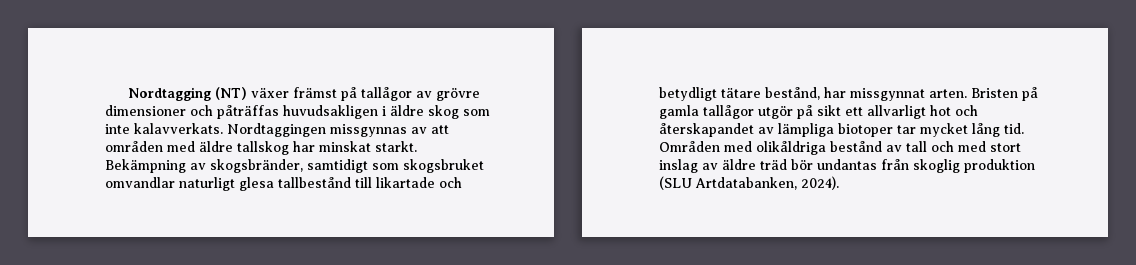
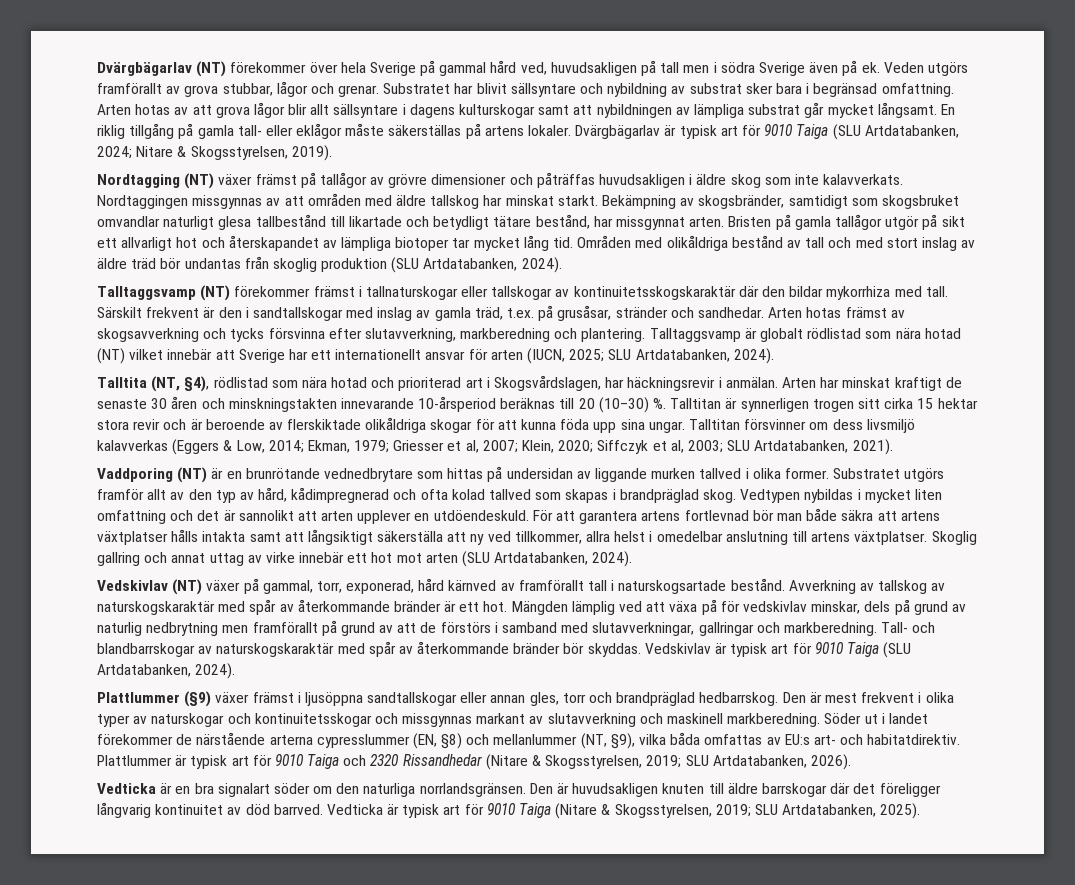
+ Dvärgbägarlav (NT) förekommer över hela Sverige på gammal hård ved, huvudsakligen på tall men i södra Sverige även på ek. Veden utgörs framförallt av grova stubbar, lågor och grenar. Substratet har blivit sällsyntare och nybildning av substrat sker bara i begränsad omfattning. Arten hotas av att grova lågor blir allt sällsyntare i dagens kulturskogar samt att nybildningen av lämpliga substrat går mycket långsamt. En riklig tillgång på gamla tall- eller eklågor måste säkerställas på artens lokaler. Dvärgbägarlav är typisk art för 9010 Taiga (SLU Artdatabanken, 2024; Nitare & Skogsstyrelsen, 2019).
+ Talltaggsvamp (NT) förekommer främst i tallnaturskogar eller tallskogar av kontinuitetsskogskaraktär där den bildar mykorrhiza med tall. Särskilt frekvent är den i sandtallskogar med inslag av gamla träd, t.ex. på grusåsar, stränder och sandhedar. Arten hotas främst av skogsavverkning och tycks försvinna efter slutavverkning, markberedning och plantering. Talltaggsvamp är globalt rödlistad som nära hotad (NT) vilket innebär att Sverige har ett internationellt ansvar för arten (IUCN, 2025; SLU Artdatabanken, 2024).
+ Talltita (NT, §4), rödlistad som nära hotad och prioriterad art i Skogsvårdslagen, har häckningsrevir i anmälan. Arten har minskat kraftigt de senaste 30 åren och minskningstakten innevarande 10-årsperiod beräknas till 20 (10–30) %. Talltitan är synnerligen trogen sitt cirka 15 hektar stora revir och är beroende av flerskiktade olikåldriga skogar för att kunna föda upp sina ungar. Talltitan försvinner om dess livsmiljö kalavverkas (Eggers & Low, 2014; Ekman, 1979; Griesser et al, 2007; Klein, 2020; Siffczyk et al, 2003; SLU Artdatabanken, 2021).
+ Vaddporing (NT) är en brunrötande vednedbrytare som hittas på undersidan av liggande murken tallved i olika former. Substratet utgörs framför allt av den typ av hård, kådimpregnerad och ofta kolad tallved som skapas i brandpräglad skog. Vedtypen nybildas i mycket liten omfattning och det är sannolikt att arten upplever en utdöendeskuld. För att garantera artens fortlevnad bör man både säkra att artens växtplatser hålls intakta samt att långsiktigt säkerställa att ny ved tillkommer, allra helst i omedelbar anslutning till artens växtplatser. Skoglig gallring och annat uttag av virke innebär ett hot mot arten (SLU Artdatabanken, 2024).
+ Vedskivlav (NT) växer på gammal, torr, exponerad, hård kärnved av framförallt tall i naturskogsartade bestånd. Avverkning av tallskog av naturskogskaraktär med spår av återkommande bränder är ett hot. Mängden lämplig ved att växa på för vedskivlav minskar, dels på grund av naturlig nedbrytning men framförallt på grund av att de förstörs i samband med slutavverkningar, gallringar och markberedning. Tall- och blandbarrskogar av naturskogskaraktär med spår av återkommande bränder bör skyddas. Vedskivlav är typisk art för 9010 Taiga (SLU Artdatabanken, 2024).
+ Plattlummer (§9) växer främst i ljusöppna sandtallskogar eller annan gles, torr och brandpräglad hedbarrskog. Den är mest frekvent i olika typer av naturskogar och kontinuitetsskogar och missgynnas markant av slutavverkning och maskinell markberedning. Söder ut i landet förekommer de närstående arterna cypresslummer (EN, §8) och mellanlummer (NT, §9), vilka båda omfattas av EU:s art- och habitatdirektiv. Plattlummer är typisk art för 9010 Taiga och 2320 Rissandhedar (Nitare & Skogsstyrelsen, 2019; SLU Artdatabanken, 2026).
+ Vedticka är en bra signalart söder om den naturliga norrlandsgränsen. Den är huvudsakligen knuten till äldre barrskogar där det föreligger långvarig kontinuitet av död barrved. Vedticka är typisk art för 9010 Taiga (Nitare & Skogsstyrelsen, 2019; SLU Artdatabanken, 2025).

